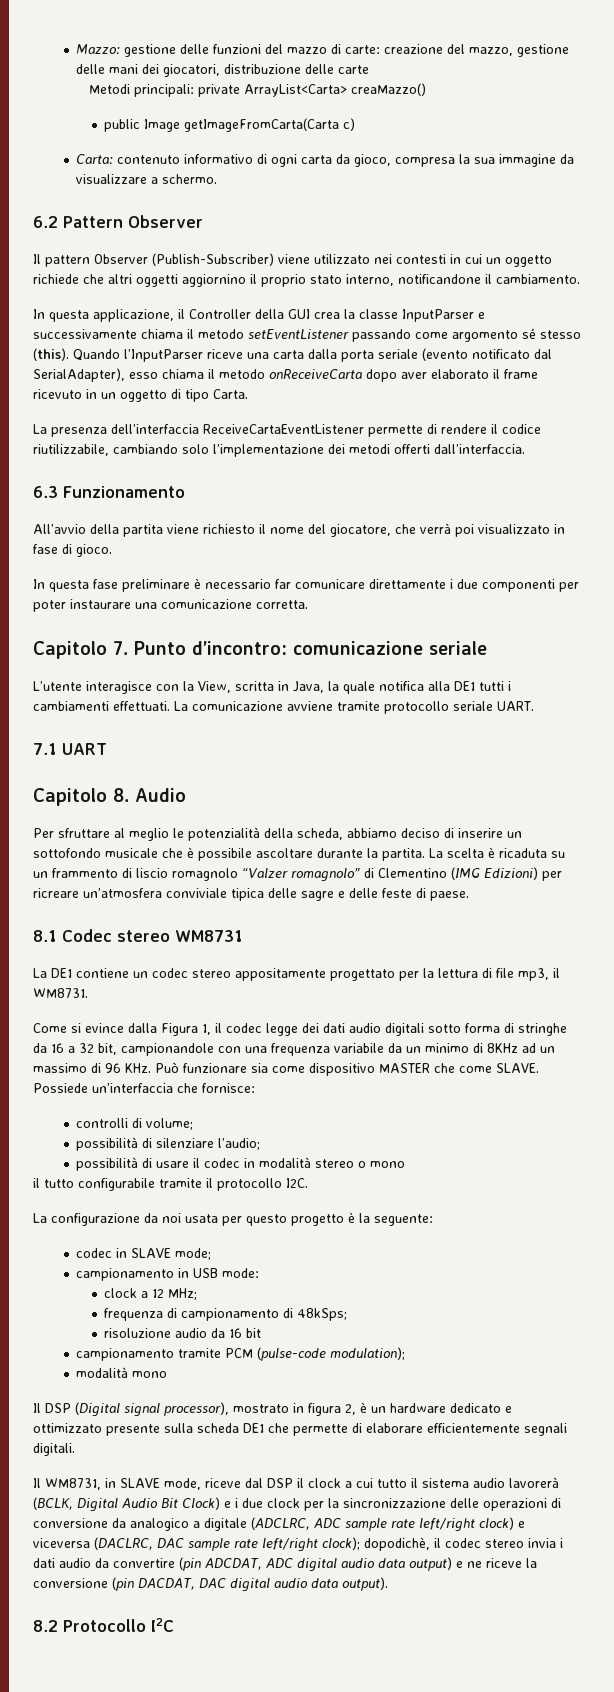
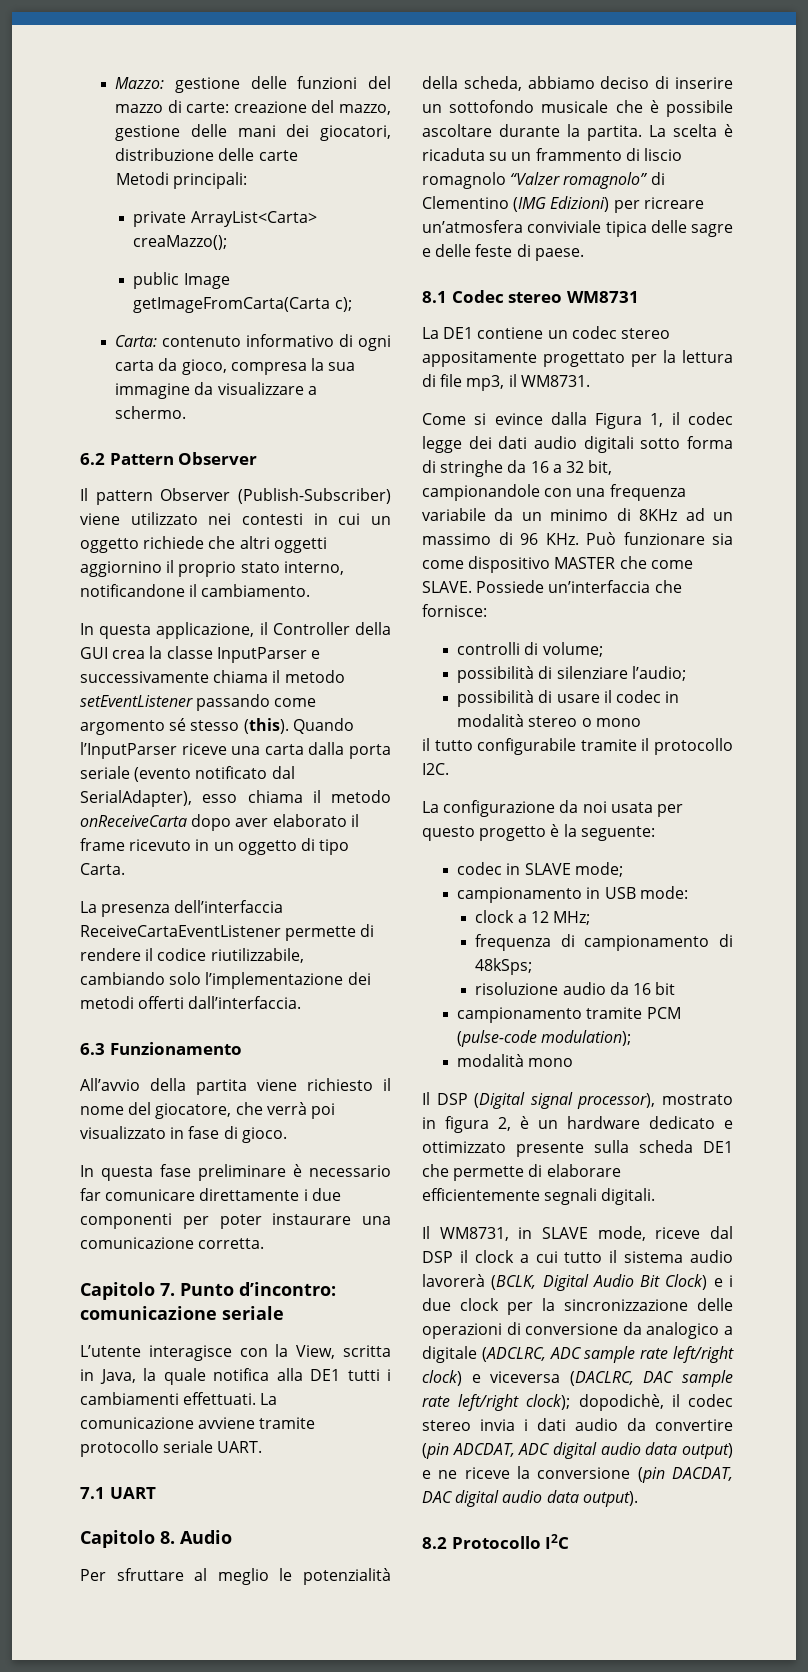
- Metodi principali: private ArrayList<Carta> creaMazzo()
+ Metodi principali:
+ private ArrayList<Carta> creaMazzo();
- public Image getImageFromCarta(Carta c)
+ public Image getImageFromCarta(Carta c);

